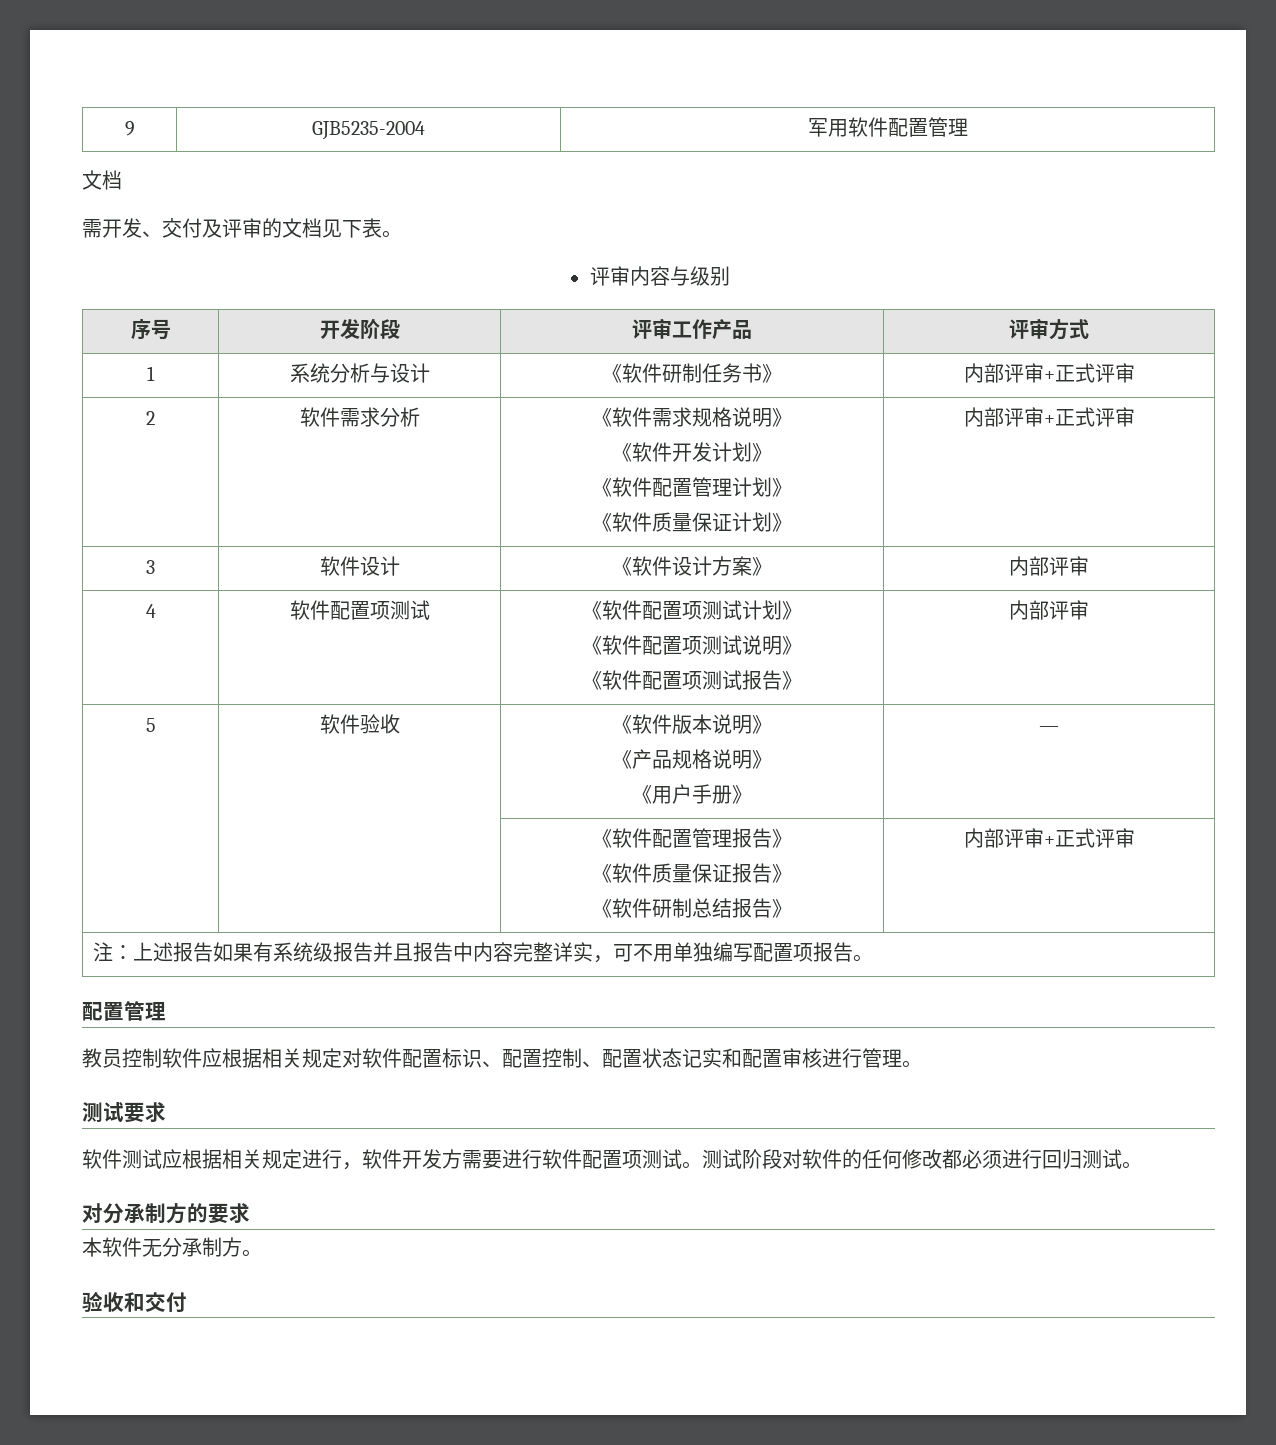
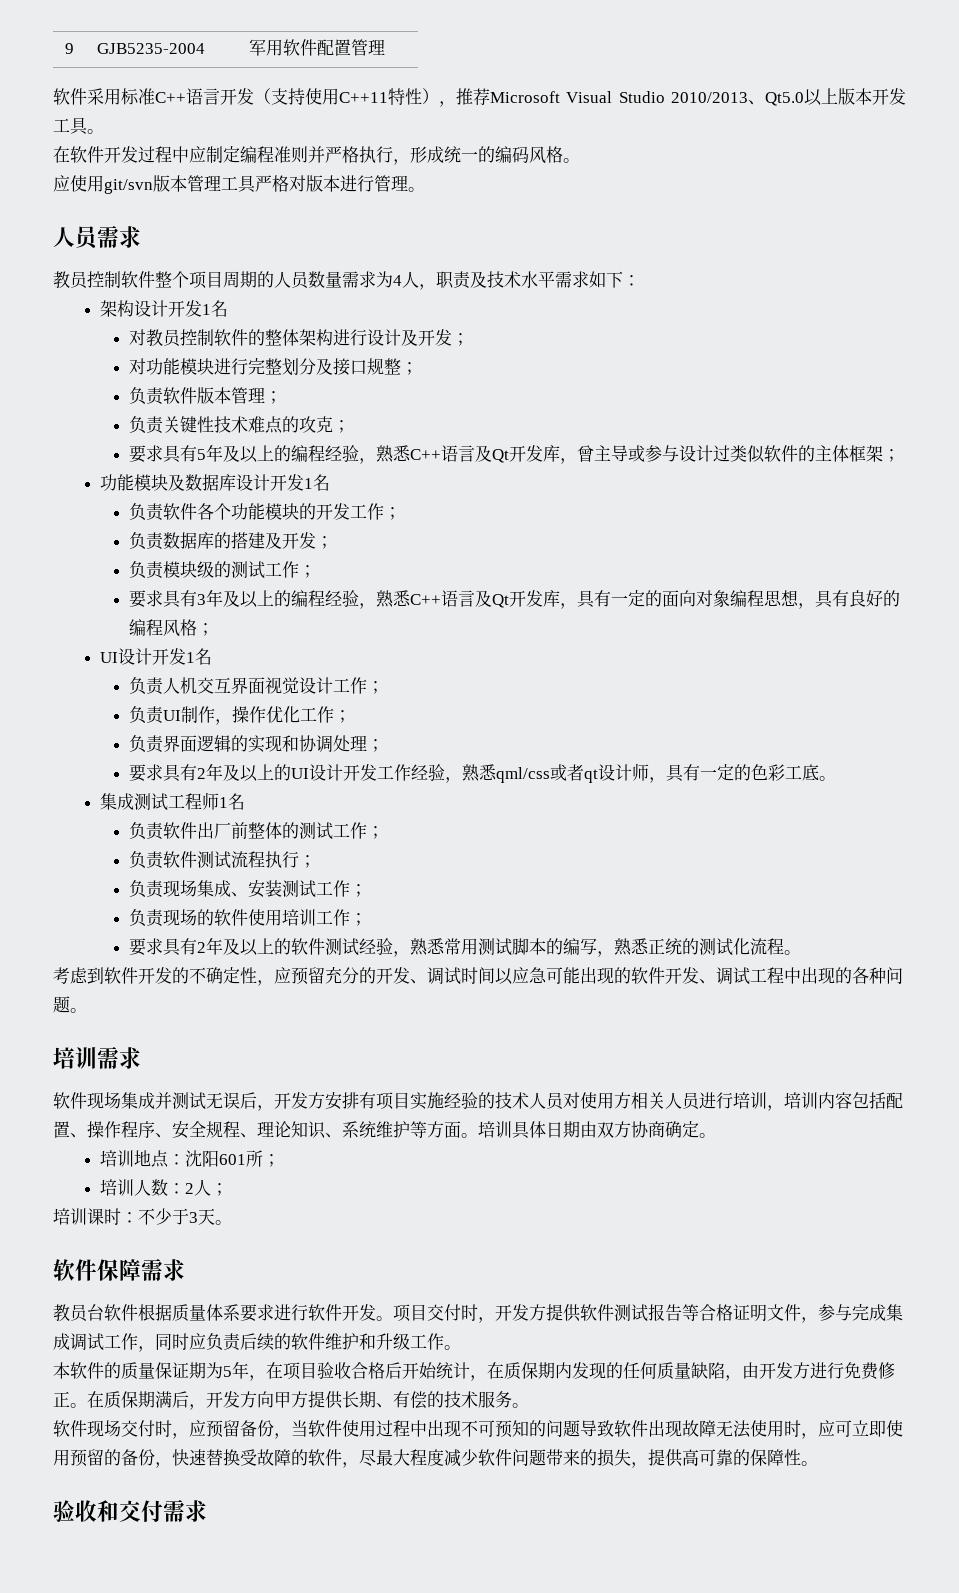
  9 | GJB5235-2004 | 军用软件配置管理
- 文档
- 需开发、交付及评审的文档见下表。
- 评审内容与级别
- 序号 | 开发阶段 | 评审工作产品 | 评审方式
- 1 | 系统分析与设计 | 《软件研制任务书》 | 内部评审+正式评审
- 2 | 软件需求分析 | 《软件需求规格说明》
- 《软件开发计划》
- 《软件配置管理计划》
- 《软件质量保证计划》 | 内部评审+正式评审
- 3 | 软件设计 | 《软件设计方案》 | 内部评审
- 4 | 软件配置项测试 | 《软件配置项测试计划》
- 《软件配置项测试说明》
- 《软件配置项测试报告》 | 内部评审
- 5 | 软件验收 | 《软件版本说明》
- 《产品规格说明》
- 《用户手册》 | —
- | | 《软件配置管理报告》
- 《软件质量保证报告》
- 《软件研制总结报告》 | 内部评审+正式评审
- 注：上述报告如果有系统级报告并且报告中内容完整详实，可不用单独编写配置项报告。
- 配置管理
- 教员控制软件应根据相关规定对软件配置标识、配置控制、配置状态记实和配置审核进行管理。
- 测试要求
- 软件测试应根据相关规定进行，软件开发方需要进行软件配置项测试。测试阶段对软件的任何修改都必须进行回归测试。
- 对分承制方的要求
- 本软件无分承制方。
+ 软件采用标准C++语言开发（支持使用C++11特性），推荐Microsoft Visual Studio 2010/2013、Qt5.0以上版本开发工具。
+ 在软件开发过程中应制定编程准则并严格执行，形成统一的编码风格。
+ 应使用git/svn版本管理工具严格对版本进行管理。
+ 人员需求
+ 教员控制软件整个项目周期的人员数量需求为4人，职责及技术水平需求如下：
+ 架构设计开发1名
+ 对教员控制软件的整体架构进行设计及开发；
+ 对功能模块进行完整划分及接口规整；
+ 负责软件版本管理；
+ 负责关键性技术难点的攻克；
+ 要求具有5年及以上的编程经验，熟悉C++语言及Qt开发库，曾主导或参与设计过类似软件的主体框架；
+ 功能模块及数据库设计开发1名
+ 负责软件各个功能模块的开发工作；
+ 负责数据库的搭建及开发；
+ 负责模块级的测试工作；
+ 要求具有3年及以上的编程经验，熟悉C++语言及Qt开发库，具有一定的面向对象编程思想，具有良好的编程风格；
+ UI设计开发1名
+ 负责人机交互界面视觉设计工作；
+ 负责UI制作，操作优化工作；
+ 负责界面逻辑的实现和协调处理；
+ 要求具有2年及以上的UI设计开发工作经验，熟悉qml/css或者qt设计师，具有一定的色彩工底。
+ 集成测试工程师1名
+ 负责软件出厂前整体的测试工作；
+ 负责软件测试流程执行；
+ 负责现场集成、安装测试工作；
+ 负责现场的软件使用培训工作；
+ 要求具有2年及以上的软件测试经验，熟悉常用测试脚本的编写，熟悉正统的测试化流程。
+ 考虑到软件开发的不确定性，应预留充分的开发、调试时间以应急可能出现的软件开发、调试工程中出现的各种问题。
+ 培训需求
+ 软件现场集成并测试无误后，开发方安排有项目实施经验的技术人员对使用方相关人员进行培训，培训内容包括配置、操作程序、安全规程、理论知识、系统维护等方面。培训具体日期由双方协商确定。
+ 培训地点：沈阳601所；
+ 培训人数：2人；
+ 培训课时：不少于3天。
+ 软件保障需求
+ 教员台软件根据质量体系要求进行软件开发。项目交付时，开发方提供软件测试报告等合格证明文件，参与完成集成调试工作，同时应负责后续的软件维护和升级工作。
+ 本软件的质量保证期为5年，在项目验收合格后开始统计，在质保期内发现的任何质量缺陷，由开发方进行免费修正。在质保期满后，开发方向甲方提供长期、有偿的技术服务。
+ 软件现场交付时，应预留备份，当软件使用过程中出现不可预知的问题导致软件出现故障无法使用时，应可立即使用预留的备份，快速替换受故障的软件，尽最大程度减少软件问题带来的损失，提供高可靠的保障性。
- 验收和交付
+ 验收和交付需求

